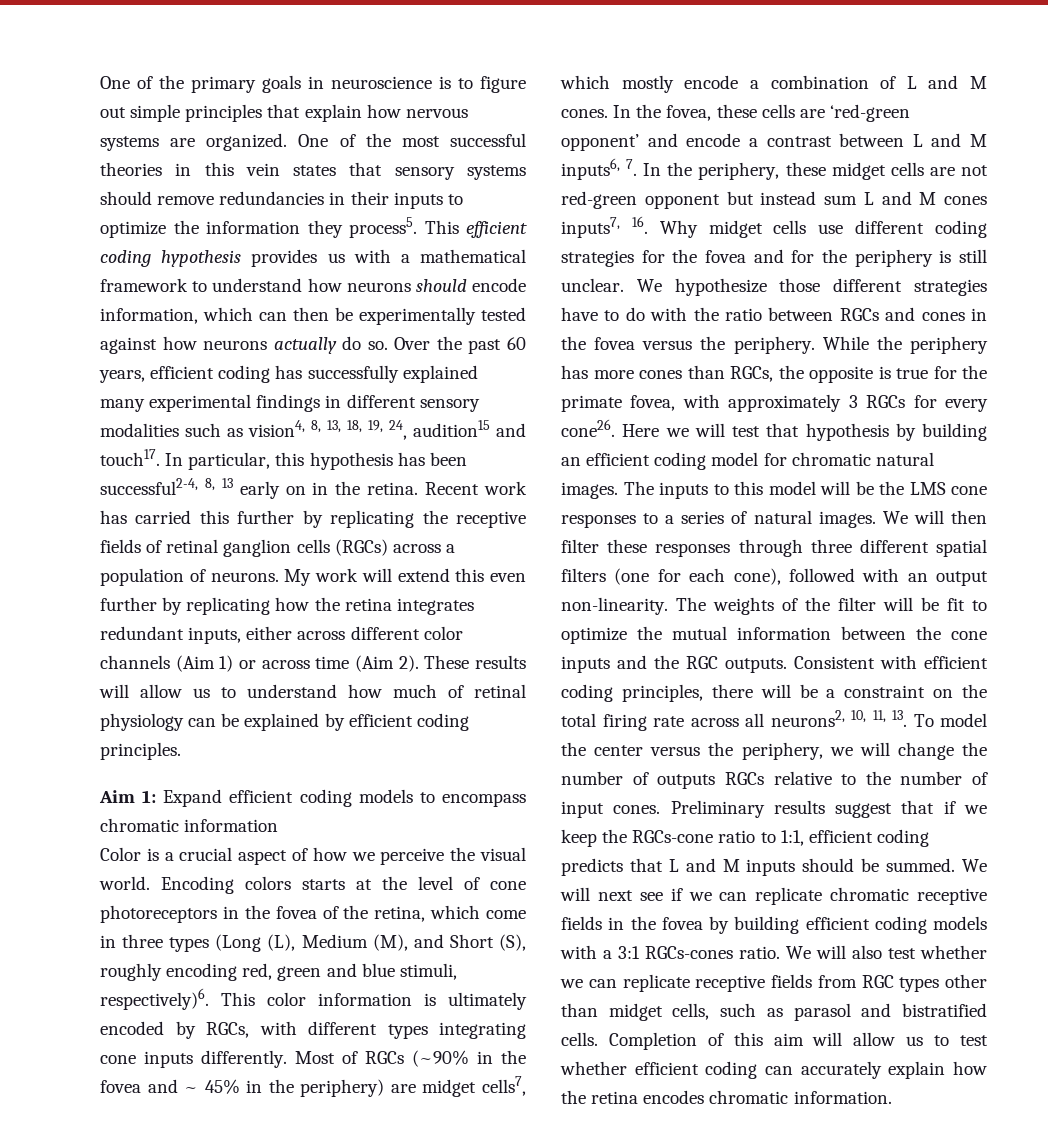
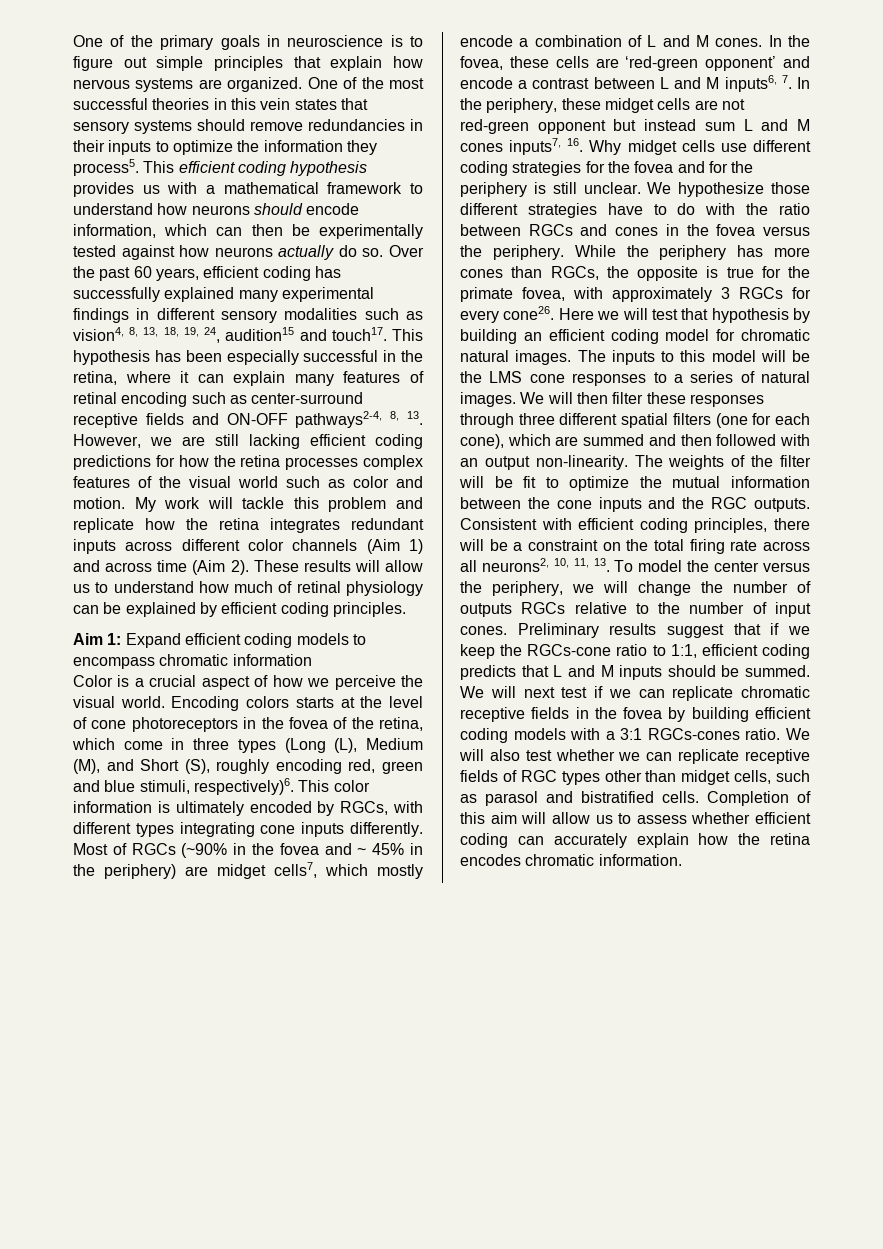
- In particular, this hypothesis has been successful2-4, 8, 13 early on in the retina. Recent work has carried this further by replicating the receptive fields of retinal ganglion cells (RGCs) across a population of neurons. My work will extend this even further by replicating how the retina integrates redundant inputs, either across different color channels (Aim 1) or across time (Aim 2).
+ This hypothesis has been especially successful in the retina, where it can explain many features of retinal encoding such as center-surround receptive fields and ON-OFF pathways2-4, 8, 13. However, we are still lacking efficient coding predictions for how the retina processes complex features of the visual world such as color and motion. My work will tackle this problem and replicate how the retina integrates redundant inputs across different color channels (Aim 1) and across time (Aim 2).
- We will then filter these responses through three different spatial filters (one for each cone), followed with an output non-linearity.
+ We will then filter these responses through three different spatial filters (one for each cone), which are summed and then followed with an output non-linearity.
- We will next see if we can replicate chromatic receptive fields in the fovea by building efficient coding models with a 3:1 RGCs-cones ratio.
+ We will next test if we can replicate chromatic receptive fields in the fovea by building efficient coding models with a 3:1 RGCs-cones ratio.
- We will also test whether we can replicate receptive fields from RGC types other than midget cells, such as parasol and bistratified cells.
+ We will also test whether we can replicate receptive fields of RGC types other than midget cells, such as parasol and bistratified cells.
- Completion of this aim will allow us to test whether efficient coding can accurately explain how the retina encodes chromatic information.
+ Completion of this aim will allow us to assess whether efficient coding can accurately explain how the retina encodes chromatic information.

